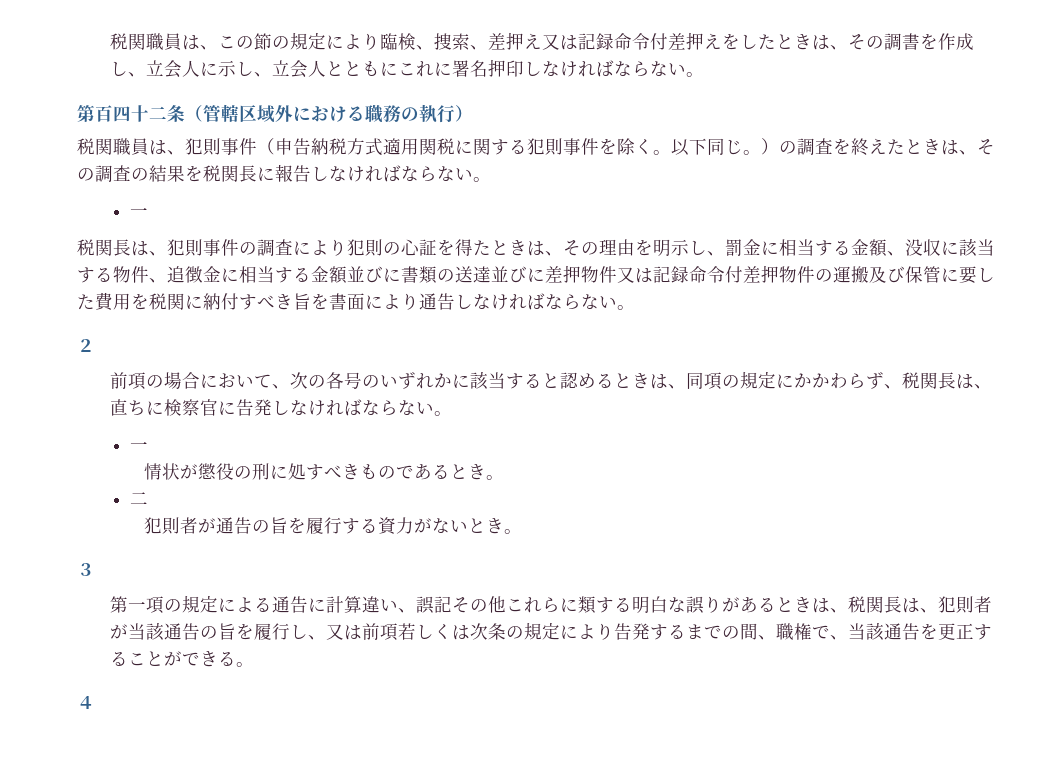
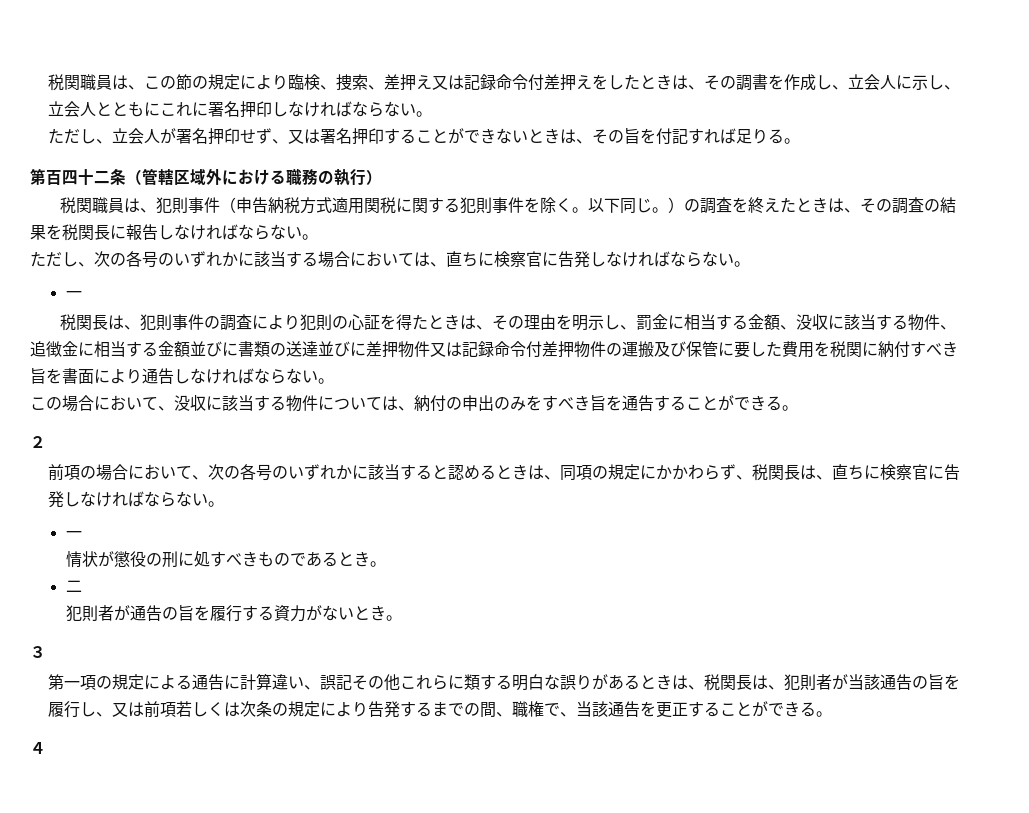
+ ただし、立会人が署名押印せず、又は署名押印することができないときは、その旨を付記すれば足りる。
+ ただし、次の各号のいずれかに該当する場合においては、直ちに検察官に告発しなければならない。
+ この場合において、没収に該当する物件については、納付の申出のみをすべき旨を通告することができる。

